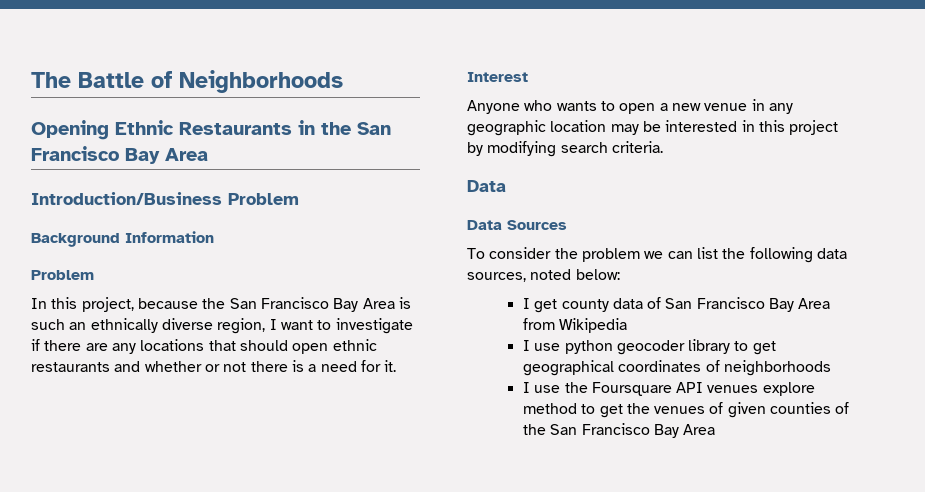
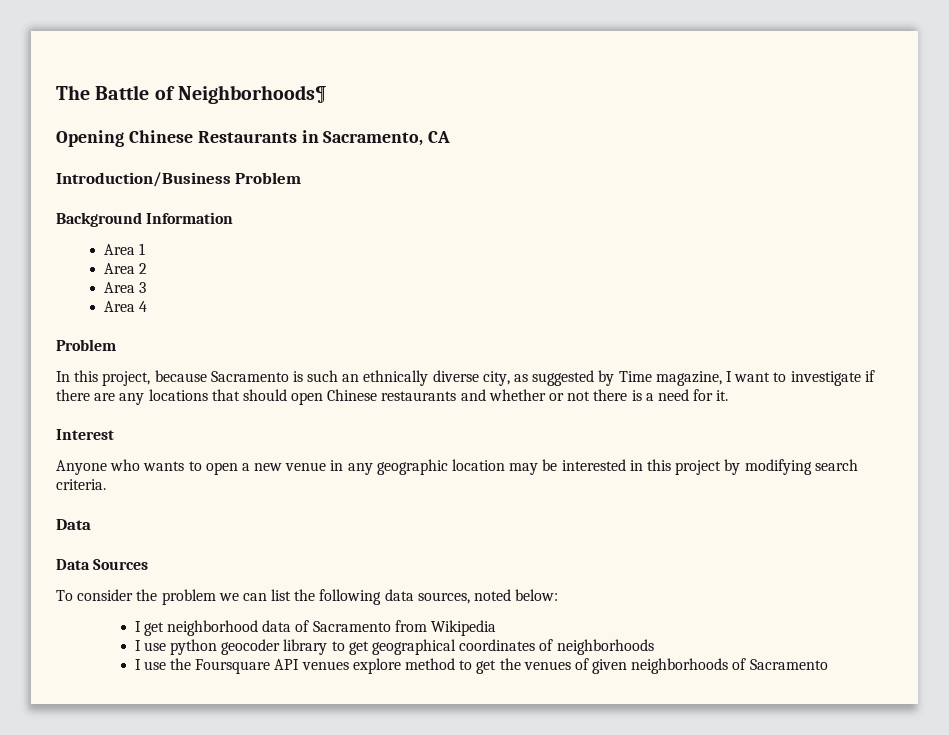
- The Battle of Neighborhoods
+ The Battle of Neighborhoods¶
- Opening Ethnic Restaurants in the San Francisco Bay Area
+ Opening Chinese Restaurants in Sacramento, CA
+ Area 1
+ Area 2
+ Area 3
+ Area 4
- In this project, because the San Francisco Bay Area is such an ethnically diverse region, I want to investigate if there are any locations that should open ethnic restaurants and whether or not there is a need for it.
+ In this project, because Sacramento is such an ethnically diverse city, as suggested by Time magazine, I want to investigate if there are any locations that should open Chinese restaurants and whether or not there is a need for it.
- I get county data of San Francisco Bay Area from Wikipedia
+ I get neighborhood data of Sacramento from Wikipedia
- I use the Foursquare API venues explore method to get the venues of given counties of the San Francisco Bay Area
+ I use the Foursquare API venues explore method to get the venues of given neighborhoods of Sacramento

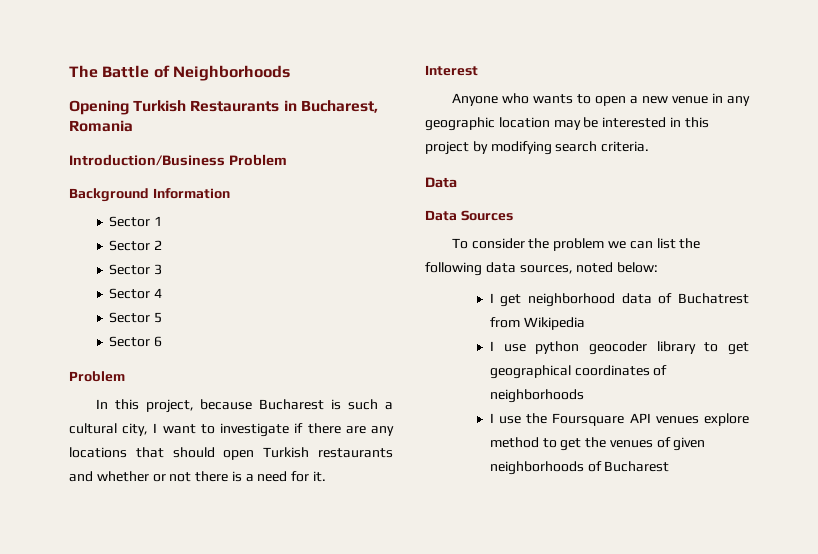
- The Battle of Neighborhoods¶
+ The Battle of Neighborhoods
- Opening Chinese Restaurants in Sacramento, CA
+ Opening Turkish Restaurants in Bucharest, Romania
- Area 1
+ Sector 1
- Area 2
+ Sector 2
- Area 3
+ Sector 3
- Area 4
+ Sector 4
+ Sector 5
+ Sector 6
- In this project, because Sacramento is such an ethnically diverse city, as suggested by Time magazine, I want to investigate if there are any locations that should open Chinese restaurants and whether or not there is a need for it.
+ In this project, because Bucharest is such a cultural city, I want to investigate if there are any locations that should open Turkish restaurants and whether or not there is a need for it.
- I get neighborhood data of Sacramento from Wikipedia
+ I get neighborhood data of Buchatrest from Wikipedia
- I use the Foursquare API venues explore method to get the venues of given neighborhoods of Sacramento
+ I use the Foursquare API venues explore method to get the venues of given neighborhoods of Bucharest

